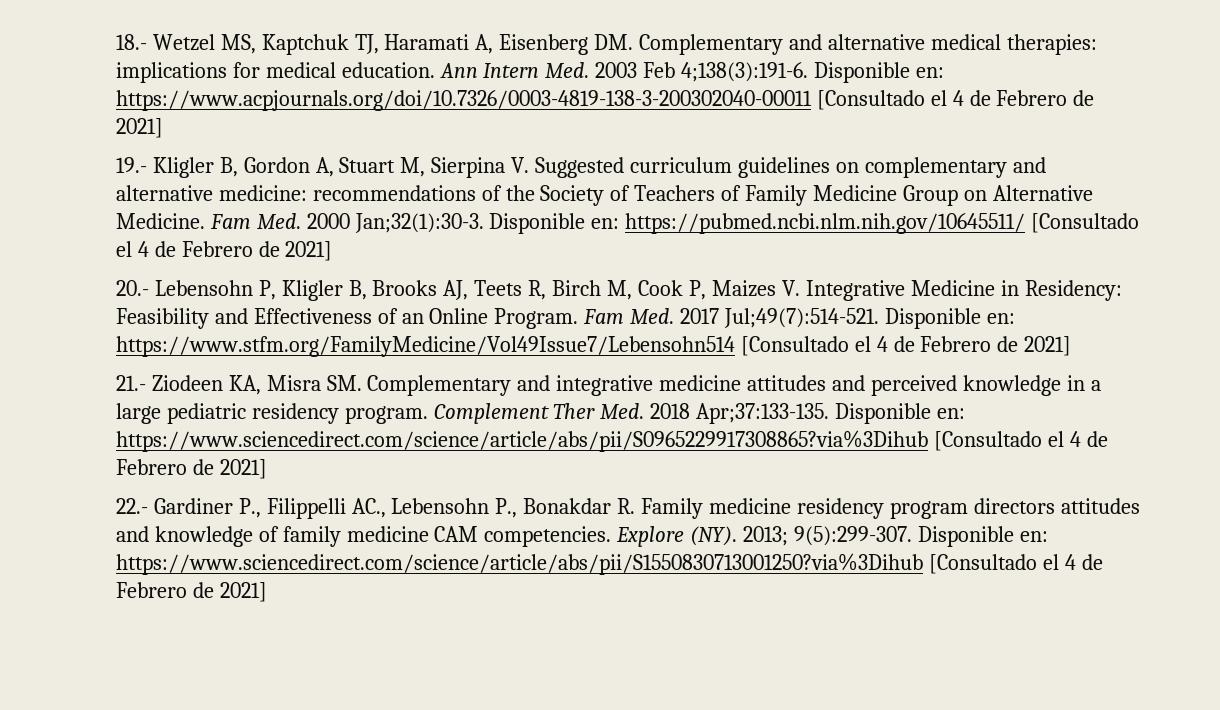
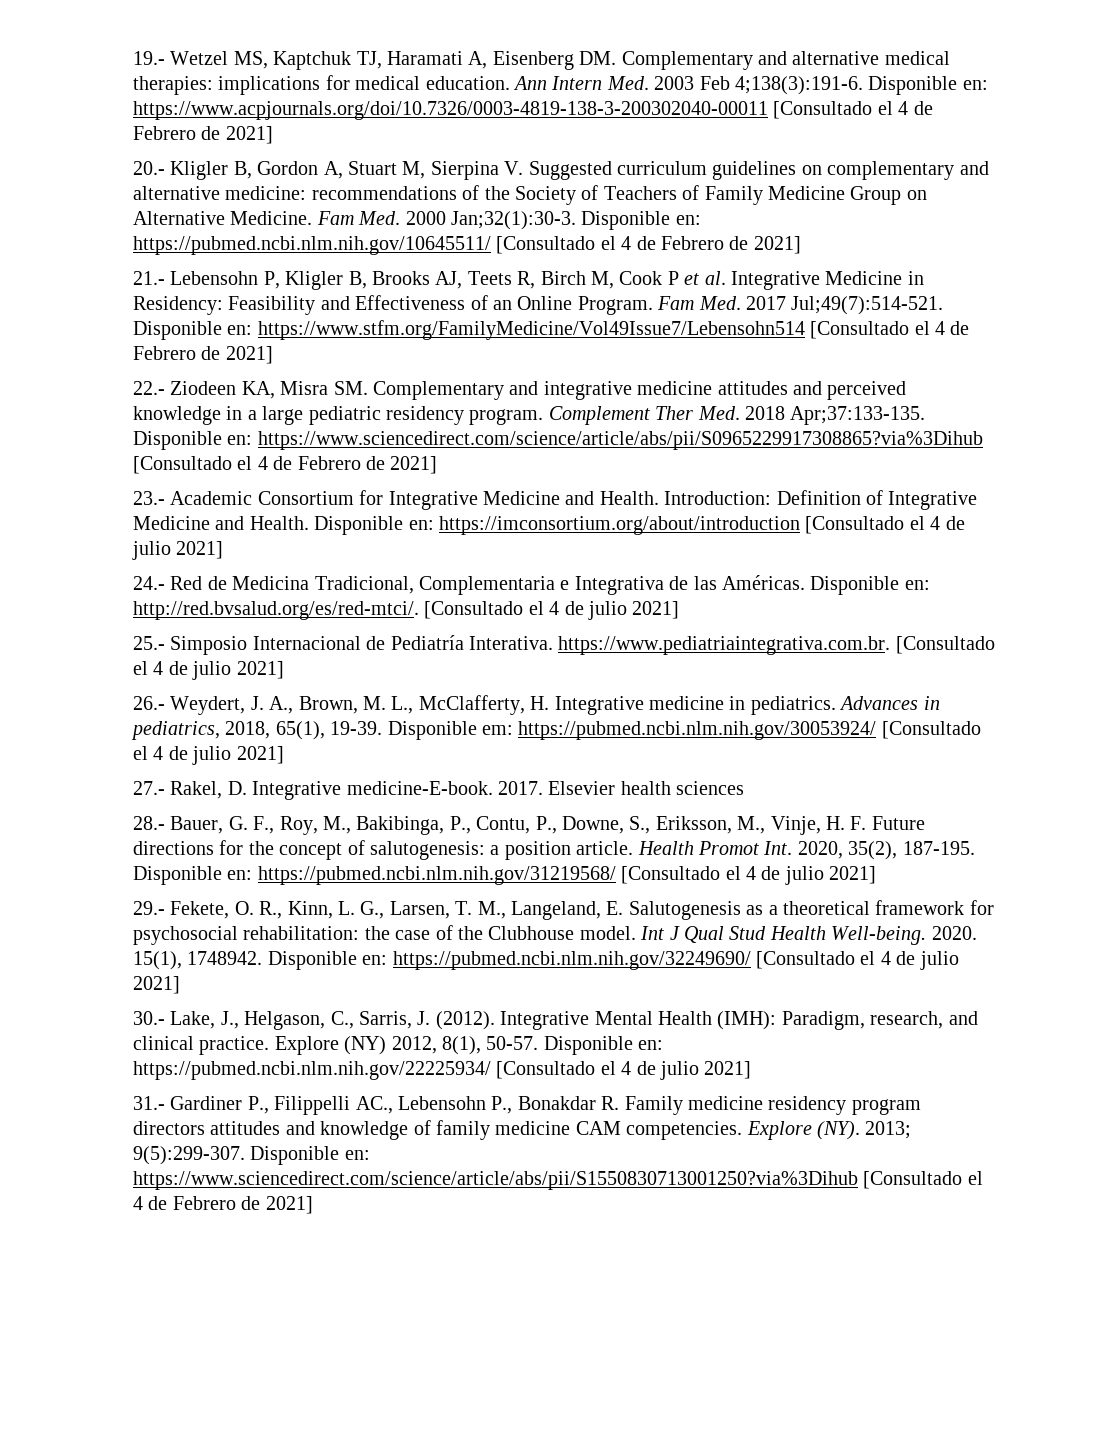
- 18.- Wetzel MS, Kaptchuk TJ, Haramati A, Eisenberg DM. Complementary and alternative medical therapies: implications for medical education.
+ 19.- Wetzel MS, Kaptchuk TJ, Haramati A, Eisenberg DM. Complementary and alternative medical therapies: implications for medical education.
- 19.- Kligler B, Gordon A, Stuart M, Sierpina V. Suggested curriculum guidelines on complementary and alternative medicine: recommendations of the Society of Teachers of Family Medicine Group on Alternative Medicine.
+ 20.- Kligler B, Gordon A, Stuart M, Sierpina V. Suggested curriculum guidelines on complementary and alternative medicine: recommendations of the Society of Teachers of Family Medicine Group on Alternative Medicine.
- 20.- Lebensohn P, Kligler B, Brooks AJ, Teets R, Birch M, Cook P, Maizes V. Integrative Medicine in Residency: Feasibility and Effectiveness of an Online Program.
+ 21.- Lebensohn P, Kligler B, Brooks AJ, Teets R, Birch M, Cook P et al. Integrative Medicine in Residency: Feasibility and Effectiveness of an Online Program.
- 21.- Ziodeen KA, Misra SM. Complementary and integrative medicine attitudes and perceived knowledge in a large pediatric residency program.
+ 22.- Ziodeen KA, Misra SM. Complementary and integrative medicine attitudes and perceived knowledge in a large pediatric residency program.
- 22.- Gardiner P., Filippelli AC., Lebensohn P., Bonakdar R. Family medicine residency program directors attitudes and knowledge of family medicine CAM competencies.
+ 23.- Academic Consortium for Integrative Medicine and Health. Introduction: Definition of Integrative Medicine and Health. Disponible en: https://imconsortium.org/about/introduction [Consultado el 4 de julio 2021]
+ 24.- Red de Medicina Tradicional, Complementaria e Integrativa de las Américas. Disponible en: http://red.bvsalud.org/es/red-mtci/. [Consultado el 4 de julio 2021]
+ 25.- Simposio Internacional de Pediatría Interativa. https://www.pediatriaintegrativa.com.br. [Consultado el 4 de julio 2021]
+ 26.- Weydert, J. A., Brown, M. L., McClafferty, H. Integrative medicine in pediatrics. Advances in pediatrics, 2018, 65(1), 19-39. Disponible em: https://pubmed.ncbi.nlm.nih.gov/30053924/ [Consultado el 4 de julio 2021]
+ 27.- Rakel, D. Integrative medicine-E-book. 2017. Elsevier health sciences
+ 28.- Bauer, G. F., Roy, M., Bakibinga, P., Contu, P., Downe, S., Eriksson, M., Vinje, H. F. Future directions for the concept of salutogenesis: a position article. Health Promot Int. 2020, 35(2), 187-195. Disponible en: https://pubmed.ncbi.nlm.nih.gov/31219568/ [Consultado el 4 de julio 2021]
+ 29.- Fekete, O. R., Kinn, L. G., Larsen, T. M., Langeland, E. Salutogenesis as a theoretical framework for psychosocial rehabilitation: the case of the Clubhouse model. Int J Qual Stud Health Well-being. 2020. 15(1), 1748942. Disponible en: https://pubmed.ncbi.nlm.nih.gov/32249690/ [Consultado el 4 de julio 2021]
+ 30.- Lake, J., Helgason, C., Sarris, J. (2012). Integrative Mental Health (IMH): Paradigm, research, and clinical practice. Explore (NY) 2012, 8(1), 50-57. Disponible en: https://pubmed.ncbi.nlm.nih.gov/22225934/ [Consultado el 4 de julio 2021]
+ 31.- Gardiner P., Filippelli AC., Lebensohn P., Bonakdar R. Family medicine residency program directors attitudes and knowledge of family medicine CAM competencies.

